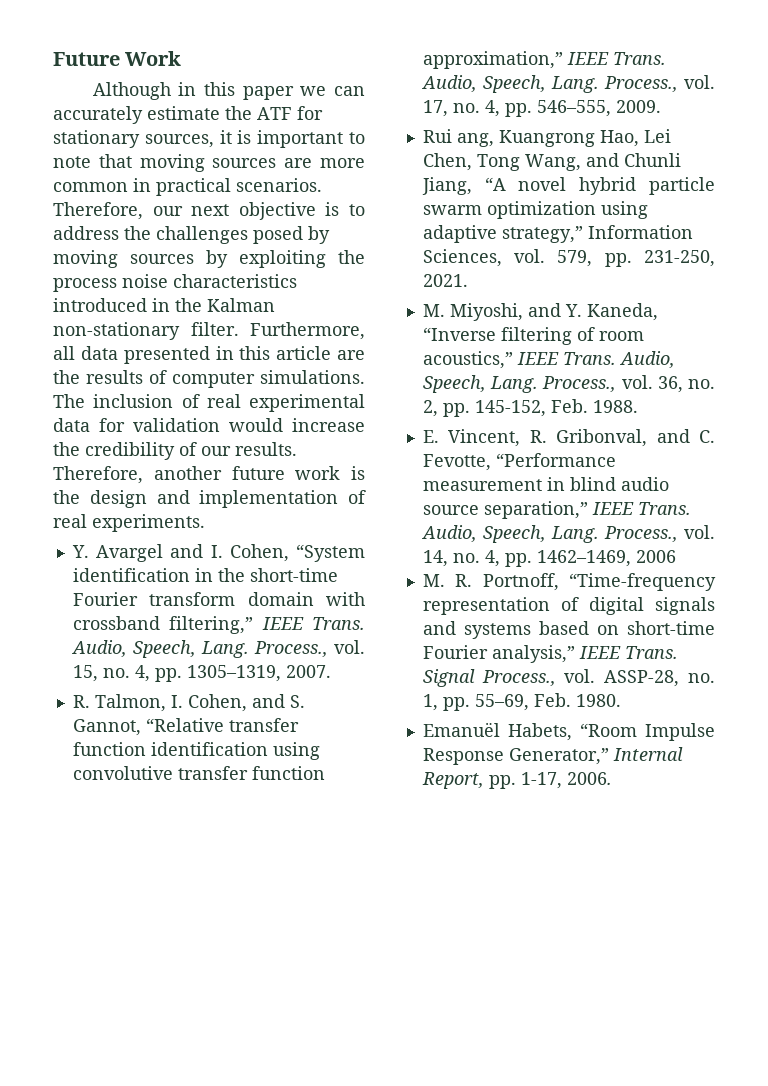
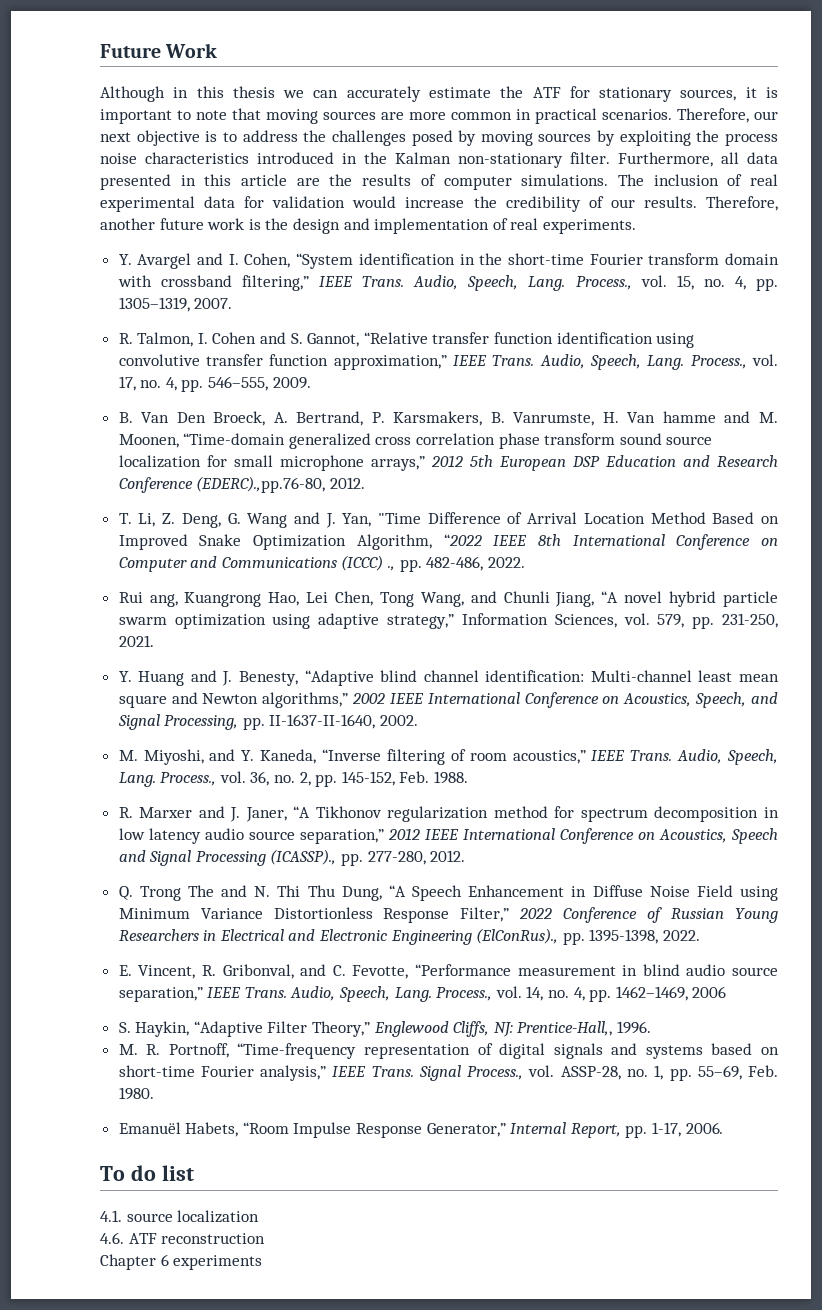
- Although in this paper we can accurately estimate the ATF for stationary sources, it is important to note that moving sources are more common in practical scenarios.
+ Although in this thesis we can accurately estimate the ATF for stationary sources, it is important to note that moving sources are more common in practical scenarios.
- R. Talmon, I. Cohen, and S. Gannot, “Relative transfer function identification using convolutive transfer function approximation,” IEEE Trans.
+ R. Talmon, I. Cohen and S. Gannot, “Relative transfer function identification using convolutive transfer function approximation,” IEEE Trans.
+ B. Van Den Broeck, A. Bertrand, P. Karsmakers, B. Vanrumste, H. Van hamme and M. Moonen, “Time-domain generalized cross correlation phase transform sound source localization for small microphone arrays,” 2012 5th European DSP Education and Research Conference (EDERC).,pp.76-80, 2012.
+ T. Li, Z. Deng, G. Wang and J. Yan, "Time Difference of Arrival Location Method Based on Improved Snake Optimization Algorithm, “2022 IEEE 8th International Conference on Computer and Communications (ICCC) ., pp. 482-486, 2022.
+ Y. Huang and J. Benesty, “Adaptive blind channel identification: Multi-channel least mean square and Newton algorithms,” 2002 IEEE International Conference on Acoustics, Speech, and Signal Processing, pp. II-1637-II-1640, 2002.
+ R. Marxer and J. Janer, “A Tikhonov regularization method for spectrum decomposition in low latency audio source separation,” 2012 IEEE International Conference on Acoustics, Speech and Signal Processing (ICASSP)., pp. 277-280, 2012.
+ Q. Trong The and N. Thi Thu Dung, “A Speech Enhancement in Diffuse Noise Field using Minimum Variance Distortionless Response Filter,” 2022 Conference of Russian Young Researchers in Electrical and Electronic Engineering (ElConRus)., pp. 1395-1398, 2022.
+ S. Haykin, “Adaptive Filter Theory,” Englewood Cliffs, NJ: Prentice-Hall,, 1996.
+ To do list
+ 4.1. source localization
+ 4.6. ATF reconstruction
+ Chapter 6 experiments

